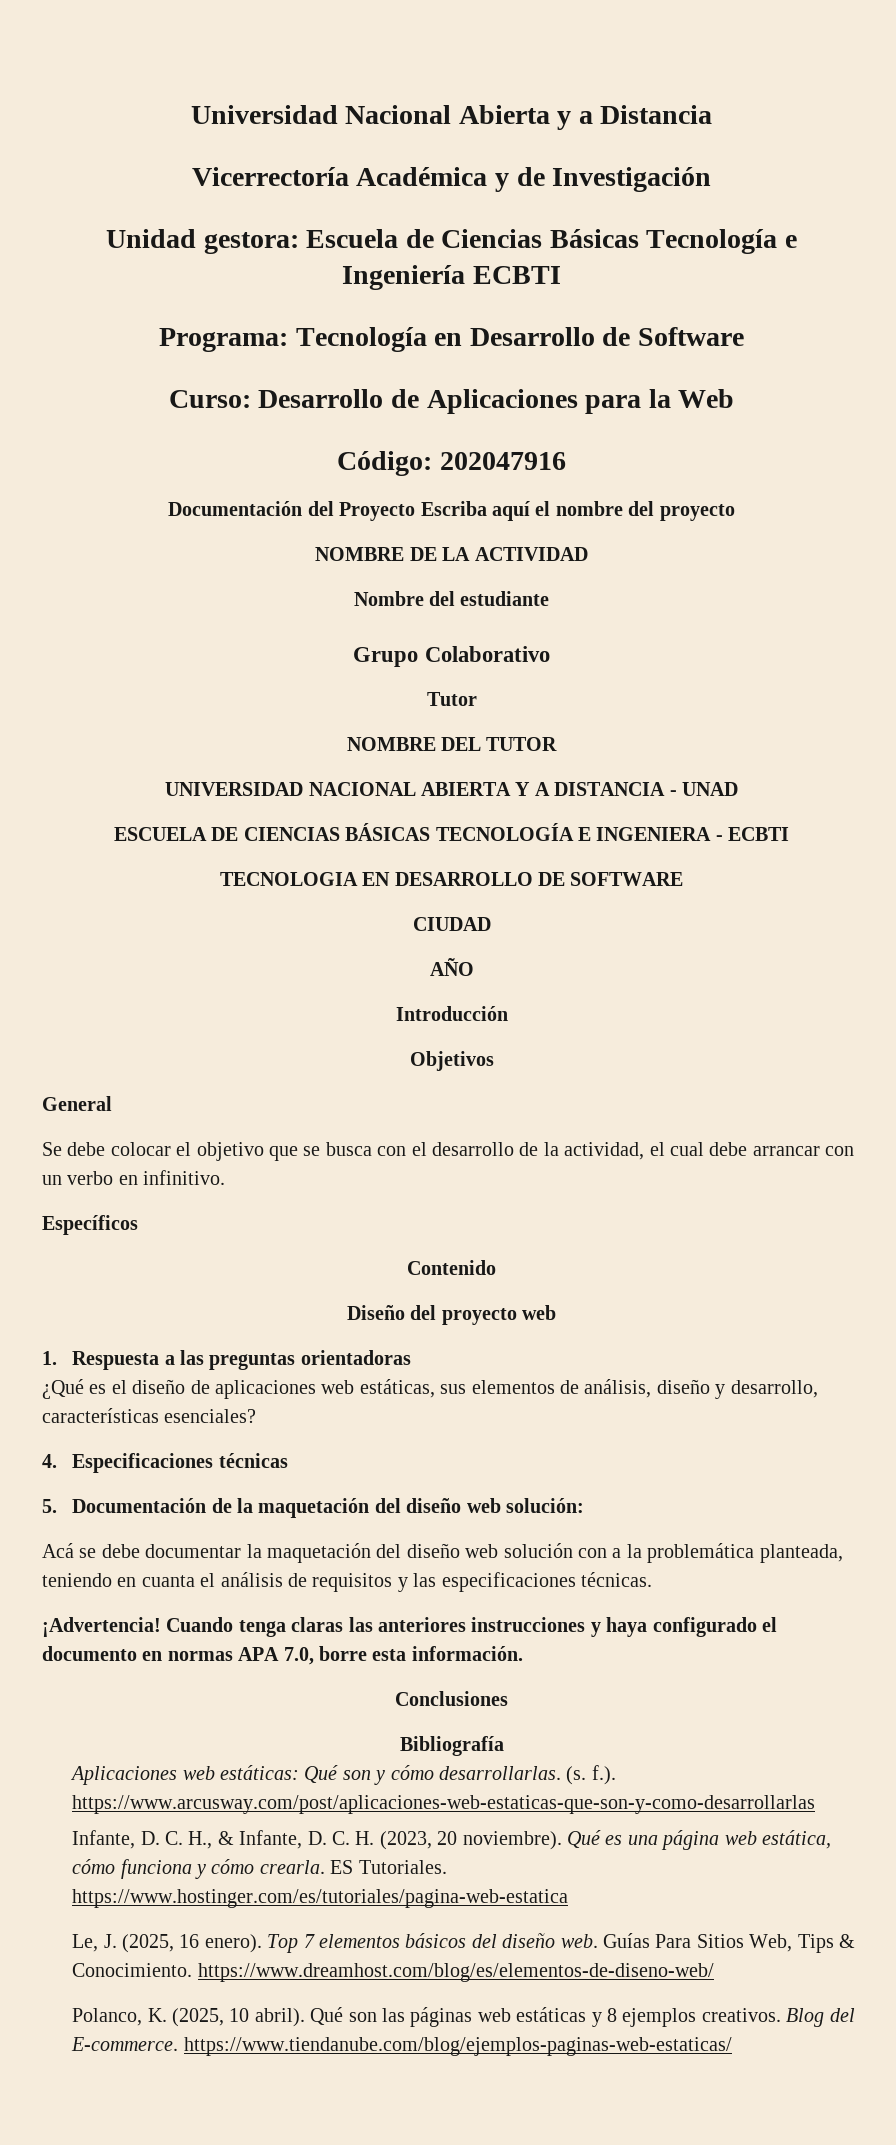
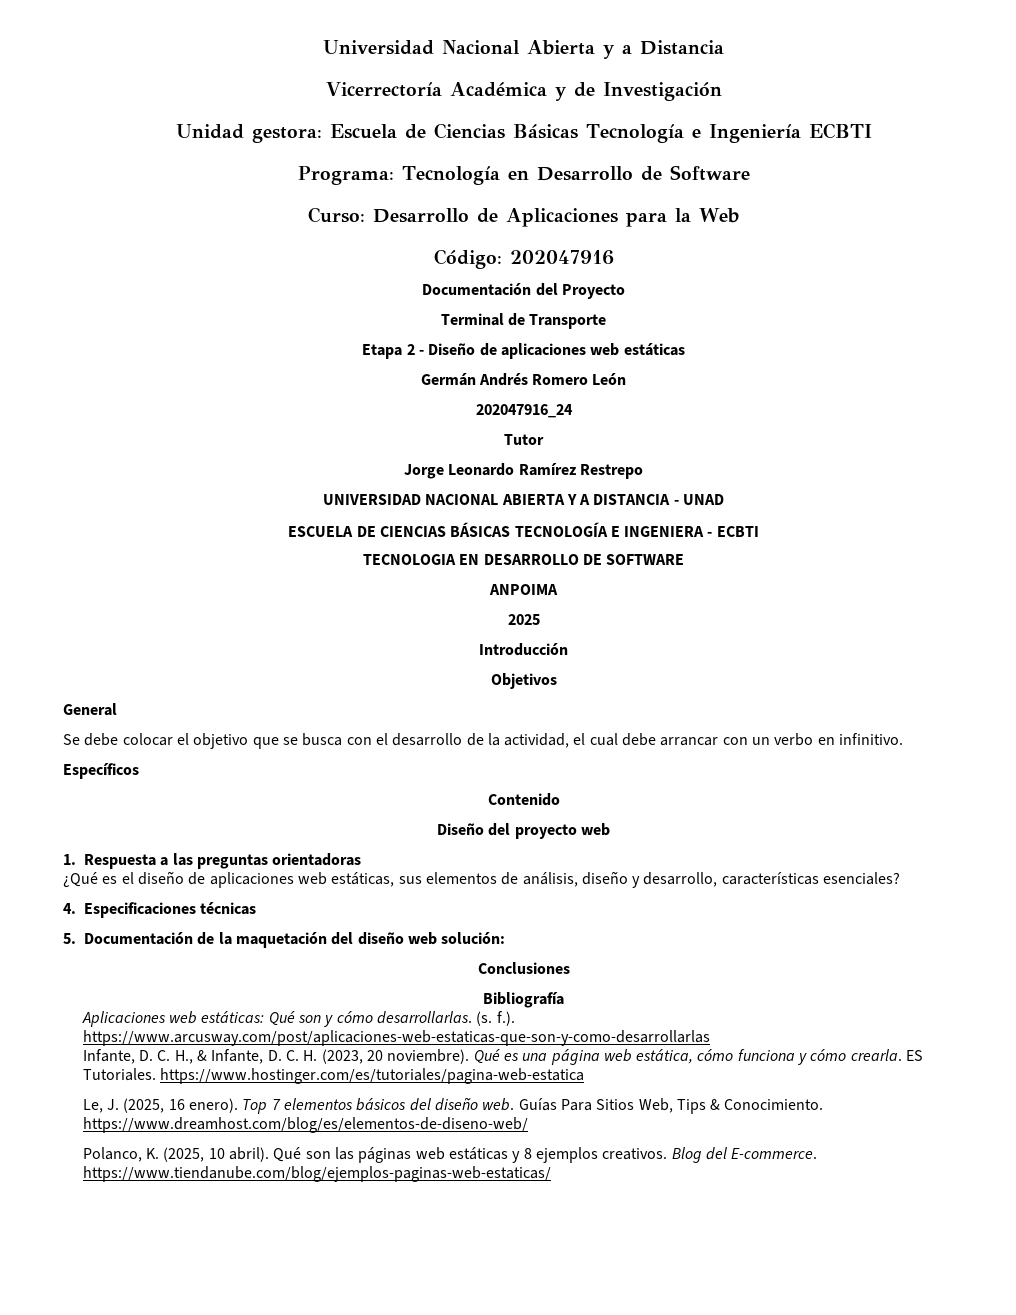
- Documentación del Proyecto Escriba aquí el nombre del proyecto
- NOMBRE DE LA ACTIVIDAD
- Nombre del estudiante
- Grupo Colaborativo
+ Documentación del Proyecto
+ Terminal de Transporte
+ Etapa 2 - Diseño de aplicaciones web estáticas
+ Germán Andrés Romero León
+ 202047916_24
  Tutor
- NOMBRE DEL TUTOR
+ Jorge Leonardo Ramírez Restrepo
- CIUDAD
- AÑO
+ ANPOIMA
+ 2025
- Acá se debe documentar la maquetación del diseño web solución con a la problemática planteada, teniendo en cuanta el análisis de requisitos y las especificaciones técnicas.
- ¡Advertencia! Cuando tenga claras las anteriores instrucciones y haya configurado el documento en normas APA 7.0, borre esta información.

